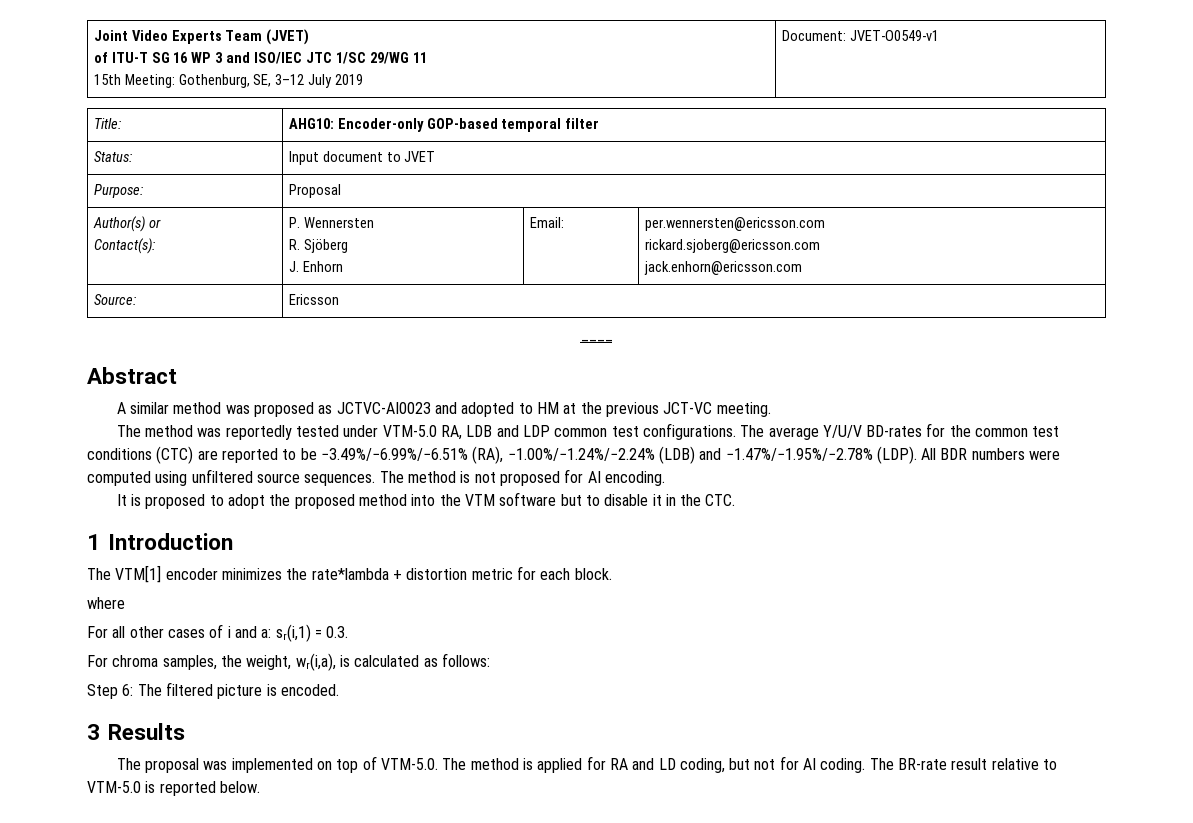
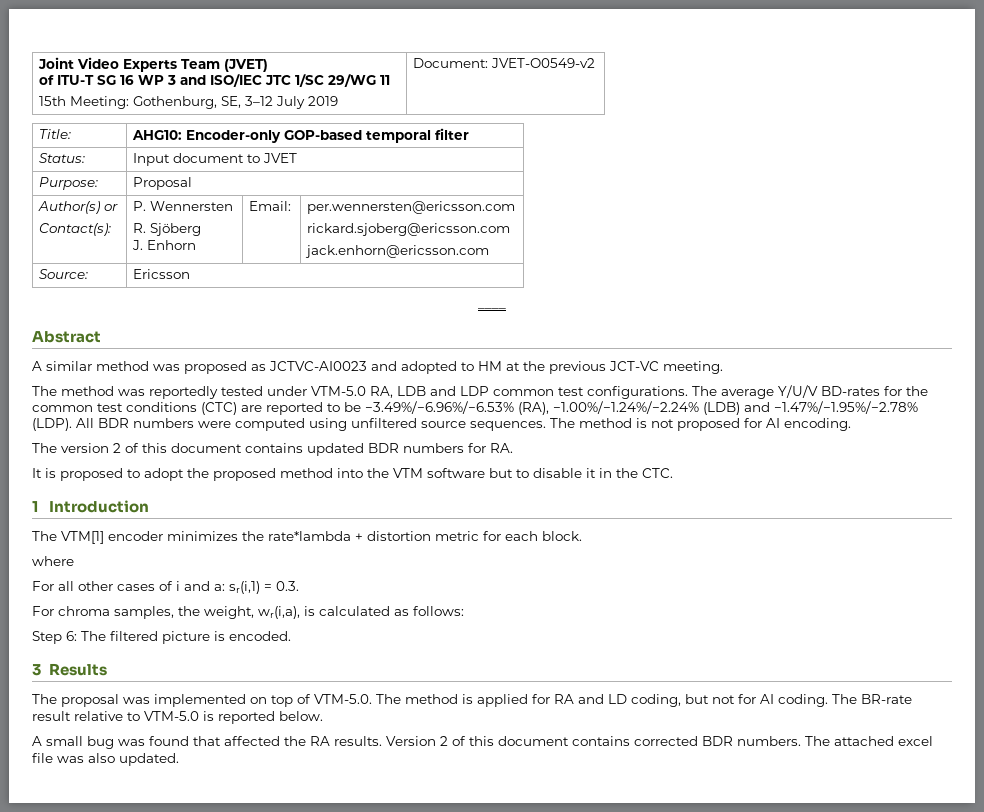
  Joint Video Experts Team (JVET)
  of ITU-T SG 16 WP 3 and ISO/IEC JTC 1/SC 29/WG 11
- 15th Meeting: Gothenburg, SE, 3–12 July 2019 | Document: JVET-O0549-v1
+ 15th Meeting: Gothenburg, SE, 3–12 July 2019 | Document: JVET-O0549-v2
- The average Y/U/V BD-rates for the common test conditions (CTC) are reported to be −3.49%/−6.99%/−6.51% (RA), −1.00%/−1.24%/−2.24% (LDB) and −1.47%/−1.95%/−2.78% (LDP).
+ The average Y/U/V BD-rates for the common test conditions (CTC) are reported to be −3.49%/−6.96%/−6.53% (RA), −1.00%/−1.24%/−2.24% (LDB) and −1.47%/−1.95%/−2.78% (LDP).
+ The version 2 of this document contains updated BDR numbers for RA.
+ A small bug was found that affected the RA results. Version 2 of this document contains corrected BDR numbers. The attached excel file was also updated.

